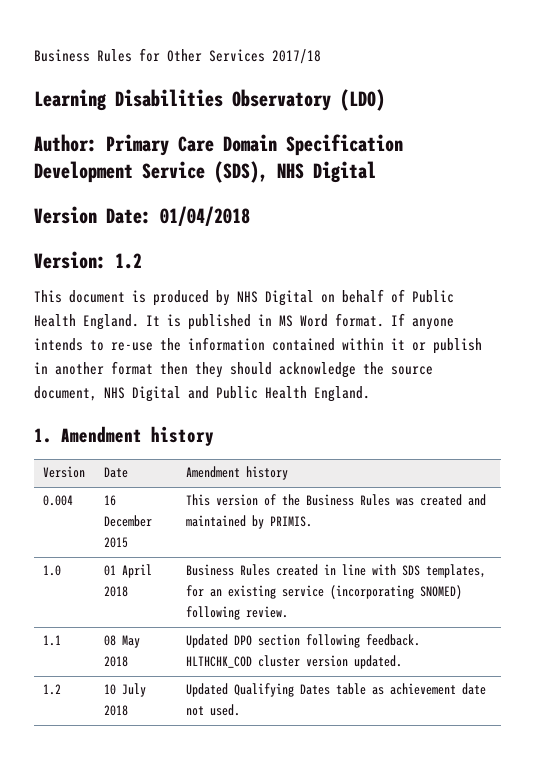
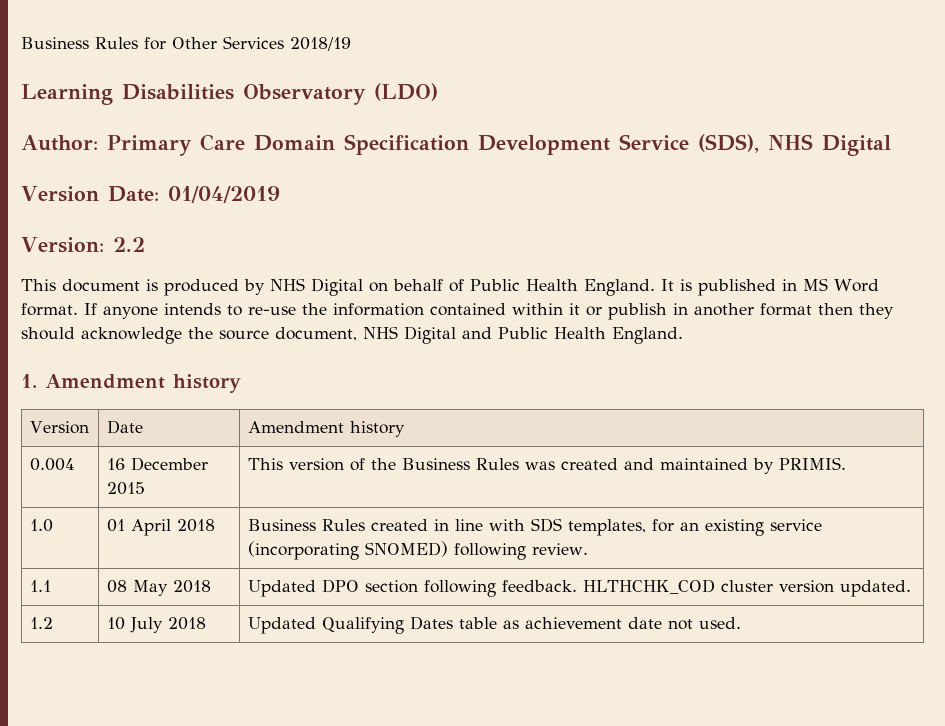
- Business Rules for Other Services 2017/18
+ Business Rules for Other Services 2018/19
- Version Date: 01/04/2018
+ Version Date: 01/04/2019
- Version: 1.2
+ Version: 2.2

